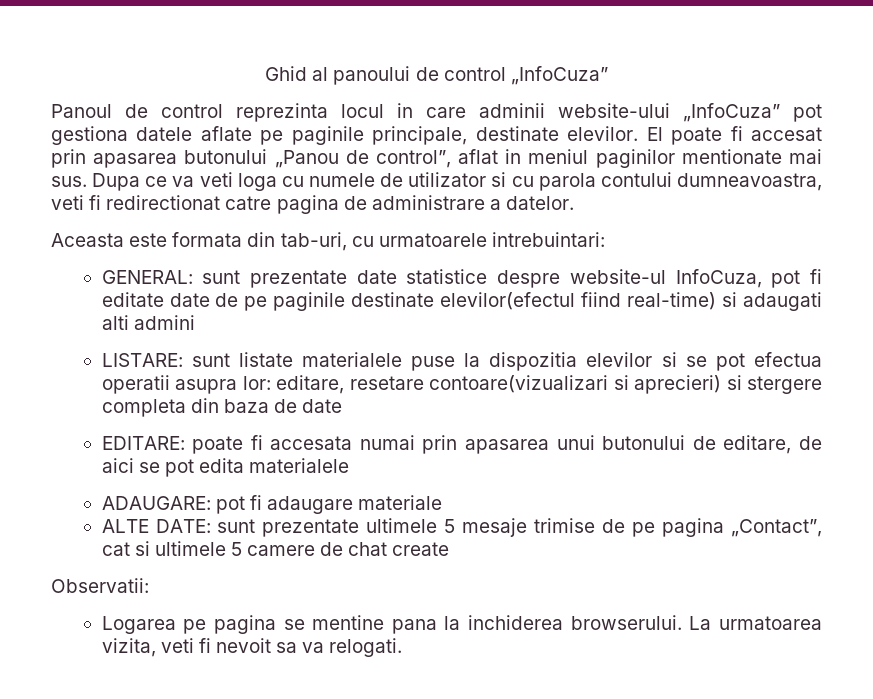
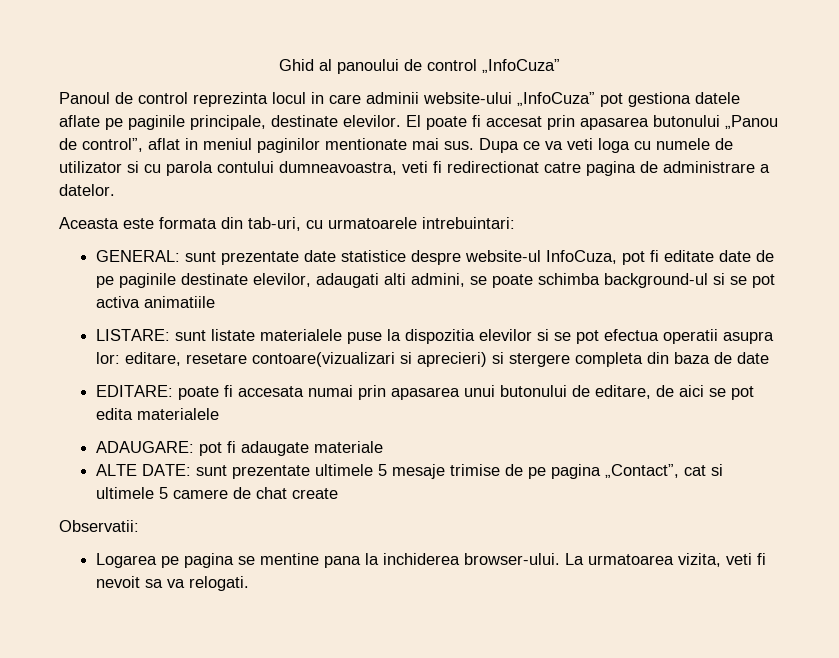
- GENERAL: sunt prezentate date statistice despre website-ul InfoCuza, pot fi editate date de pe paginile destinate elevilor(efectul fiind real-time) si adaugati alti admini
+ GENERAL: sunt prezentate date statistice despre website-ul InfoCuza, pot fi editate date de pe paginile destinate elevilor, adaugati alti admini, se poate schimba background-ul si se pot activa animatiile
- ADAUGARE: pot fi adaugare materiale
+ ADAUGARE: pot fi adaugate materiale
- Logarea pe pagina se mentine pana la inchiderea browserului.
+ Logarea pe pagina se mentine pana la inchiderea browser-ului.

